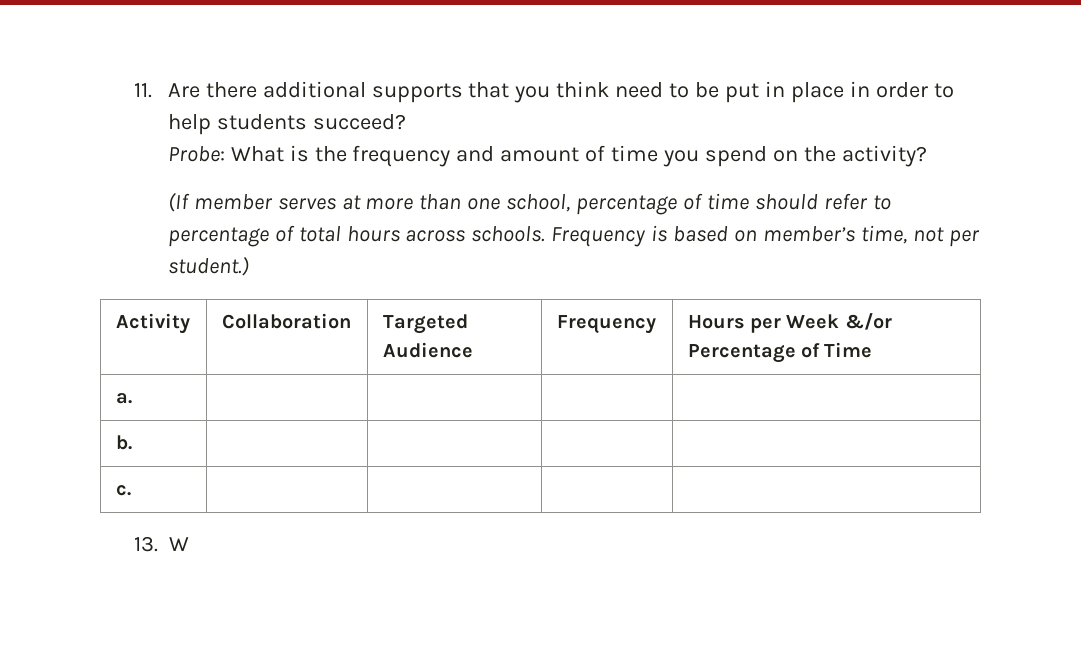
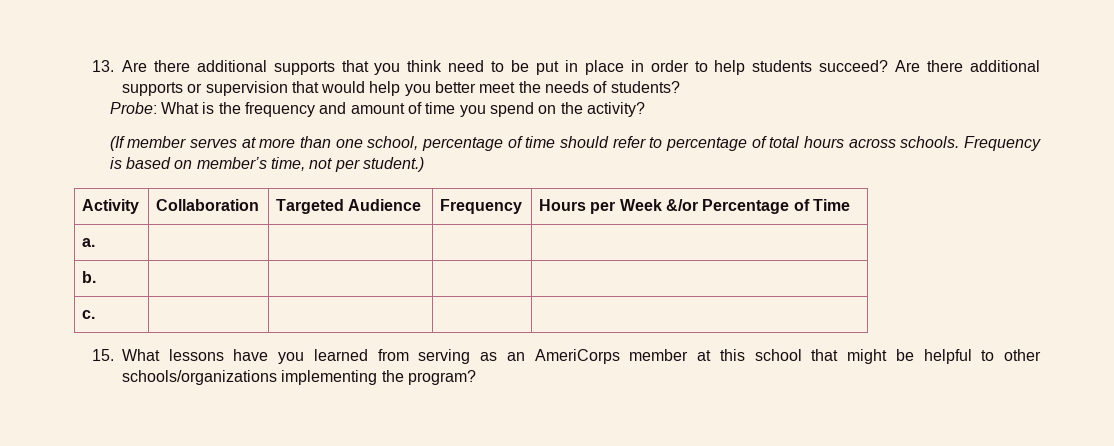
- 11. Are there additional supports that you think need to be put in place in order to help students succeed?
+ 13. Are there additional supports that you think need to be put in place in order to help students succeed? Are there additional supports or supervision that would help you better meet the needs of students?
- 13. W
+ 15. What lessons have you learned from serving as an AmeriCorps member at this school that might be helpful to other schools/organizations implementing the program?

